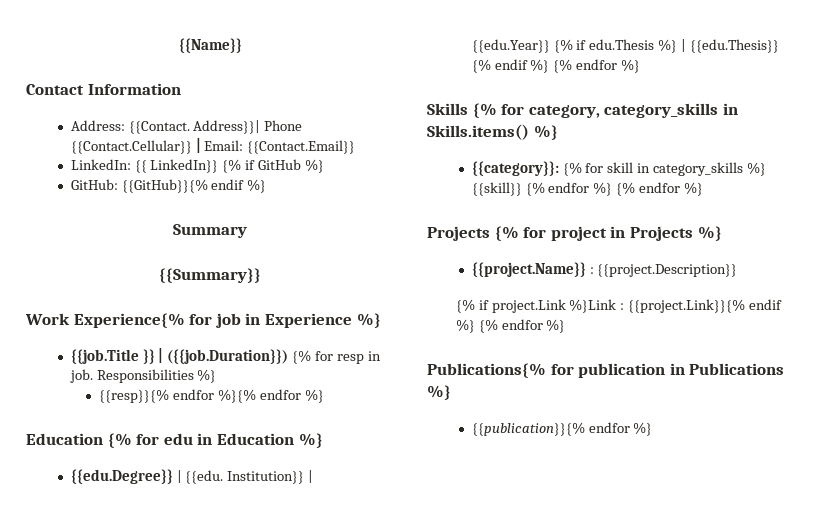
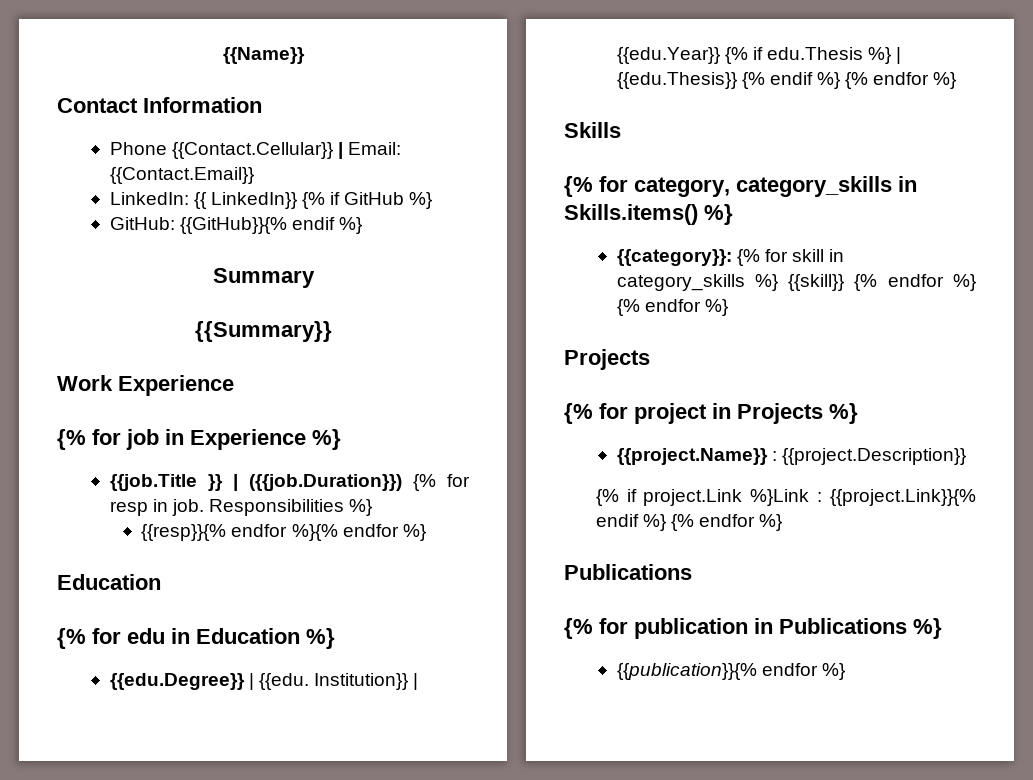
- Address: {{Contact. Address}}| Phone {{Contact.Cellular}} | Email: {{Contact.Email}}
+ Phone {{Contact.Cellular}} | Email: {{Contact.Email}}
- Work Experience{% for job in Experience %}
+ Work Experience
+ {% for job in Experience %}
  {{resp}}{% endfor %}{% endfor %}
- Education {% for edu in Education %}
+ Education
+ {% for edu in Education %}
- Skills {% for category, category_skills in Skills.items() %}
+ Skills
+ {% for category, category_skills in Skills.items() %}
  {{category}}: {% for skill in category_skills %} {{skill}} {% endfor %} {% endfor %}
- Projects {% for project in Projects %}
+ Projects
+ {% for project in Projects %}
  {% if project.Link %}Link : {{project.Link}}{% endif %} {% endfor %}
- Publications{% for publication in Publications %}
+ Publications
+ {% for publication in Publications %}

